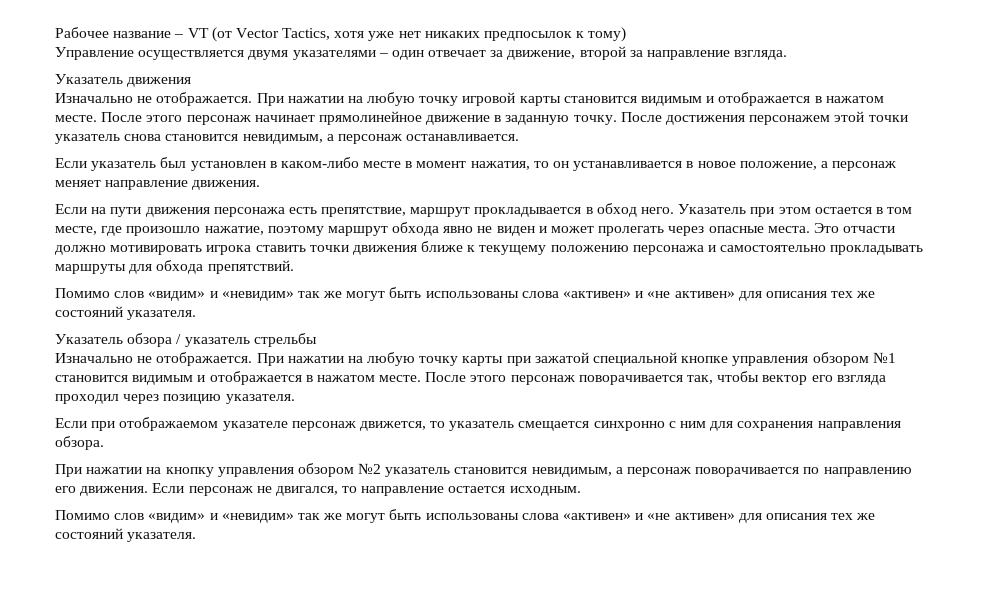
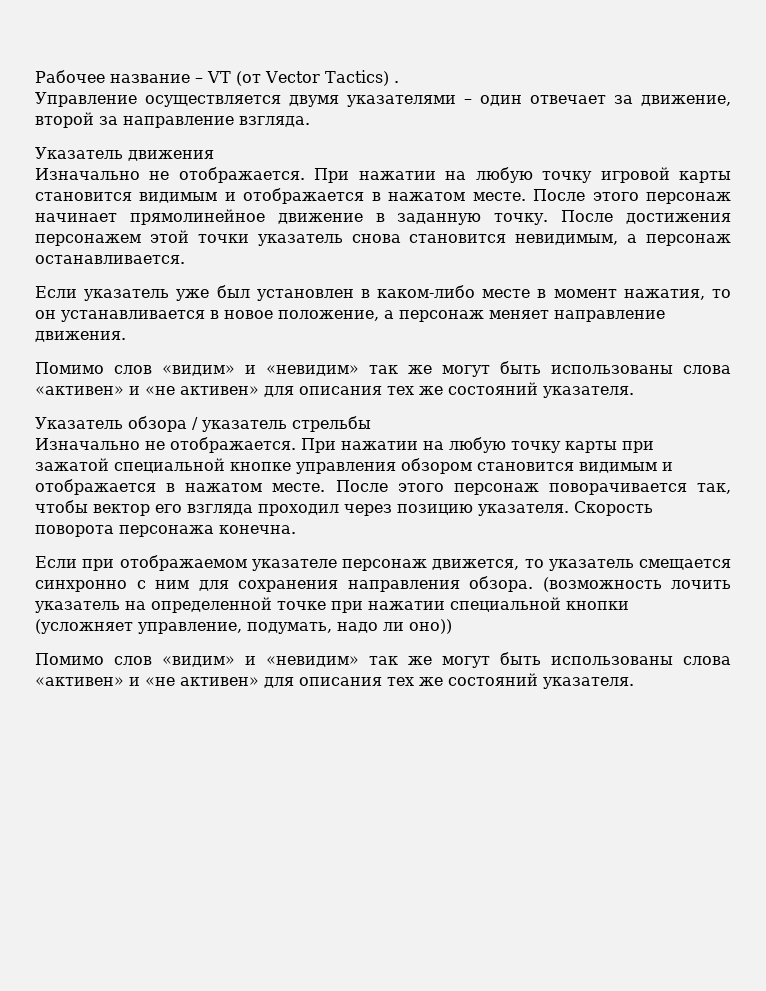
- Рабочее название – VT (от Vector Tactics, хотя уже нет никаких предпосылок к тому)
+ Рабочее название – VT (от Vector Tactics) .
- Если указатель был установлен в каком-либо месте в момент нажатия, то он устанавливается в новое положение, а персонаж меняет направление движения.
+ Если указатель уже был установлен в каком-либо месте в момент нажатия, то он устанавливается в новое положение, а персонаж меняет направление движения.
- Если на пути движения персонажа есть препятствие, маршрут прокладывается в обход него. Указатель при этом остается в том месте, где произошло нажатие, поэтому маршрут обхода явно не виден и может пролегать через опасные места. Это отчасти должно мотивировать игрока ставить точки движения ближе к текущему положению персонажа и самостоятельно прокладывать маршруты для обхода препятствий.
- При нажатии на любую точку карты при зажатой специальной кнопке управления обзором №1 становится видимым и отображается в нажатом месте.
+ При нажатии на любую точку карты при зажатой специальной кнопке управления обзором становится видимым и отображается в нажатом месте.
+ Скорость поворота персонажа конечна.
- Если при отображаемом указателе персонаж движется, то указатель смещается синхронно с ним для сохранения направления обзора.
- При нажатии на кнопку управления обзором №2 указатель становится невидимым, а персонаж поворачивается по направлению его движения. Если персонаж не двигался, то направление остается исходным.
+ Если при отображаемом указателе персонаж движется, то указатель смещается синхронно с ним для сохранения направления обзора. (возможность лочить указатель на определенной точке при нажатии специальной кнопки (усложняет управление, подумать, надо ли оно))

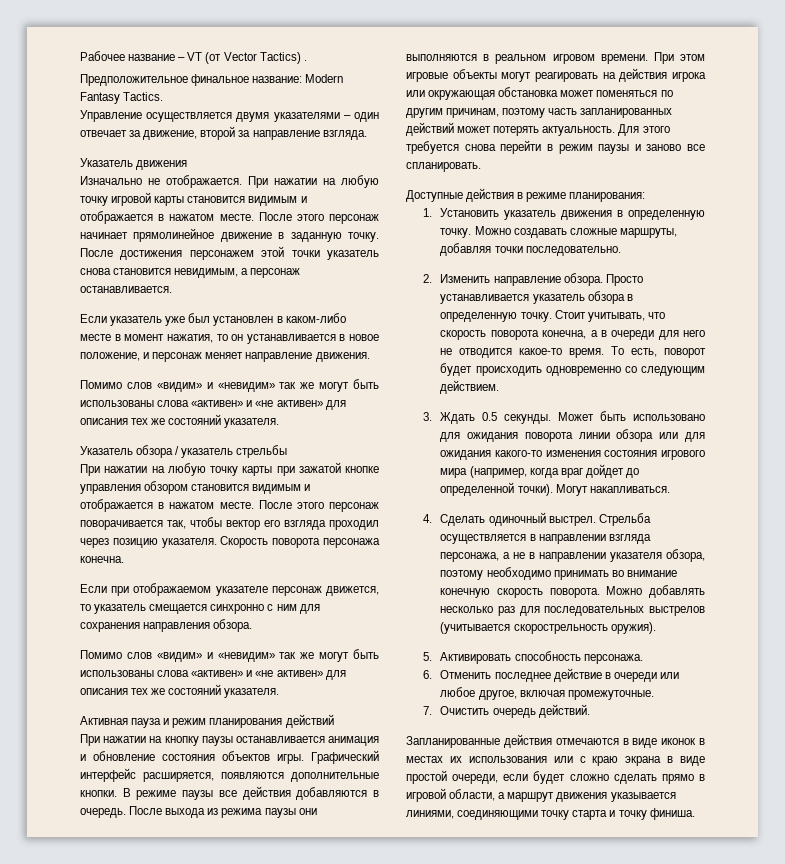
+ Предположительное финальное название: Modern Fantasy Tactics.
- Если указатель уже был установлен в каком-либо месте в момент нажатия, то он устанавливается в новое положение, а персонаж меняет направление движения.
+ Если указатель уже был установлен в каком-либо месте в момент нажатия, то он устанавливается в новое положение, и персонаж меняет направление движения.
  Указатель обзора / указатель стрельбы
- Изначально не отображается. При нажатии на любую точку карты при зажатой специальной кнопке управления обзором становится видимым и отображается в нажатом месте.
+ При нажатии на любую точку карты при зажатой кнопке управления обзором становится видимым и отображается в нажатом месте.
- (возможность лочить указатель на определенной точке при нажатии специальной кнопки (усложняет управление, подумать, надо ли оно))
+ Активная пауза и режим планирования действий
+ При нажатии на кнопку паузы останавливается анимация и обновление состояния объектов игры. Графический интерфейс расширяется, появляются дополнительные кнопки. В режиме паузы все действия добавляются в очередь. После выхода из режима паузы они выполняются в реальном игровом времени. При этом игровые объекты могут реагировать на действия игрока или окружающая обстановка может поменяться по другим причинам, поэтому часть запланированных действий может потерять актуальность. Для этого требуется снова перейти в режим паузы и заново все спланировать.
+ Доступные действия в режиме планирования:
+ 1. Установить указатель движения в определенную точку. Можно создавать сложные маршруты, добавляя точки последовательно.
+ 2. Изменить направление обзора. Просто устанавливается указатель обзора в определенную точку. Стоит учитывать, что скорость поворота конечна, а в очереди для него не отводится какое-то время. То есть, поворот будет происходить одновременно со следующим действием.
+ 3. Ждать 0.5 секунды. Может быть использовано для ожидания поворота линии обзора или для ожидания какого-то изменения состояния игрового мира (например, когда враг дойдет до определенной точки). Могут накапливаться.
+ 4. Сделать одиночный выстрел. Стрельба осуществляется в направлении взгляда персонажа, а не в направлении указателя обзора, поэтому необходимо принимать во внимание конечную скорость поворота. Можно добавлять несколько раз для последовательных выстрелов (учитывается скорострельность оружия).
+ 5. Активировать способность персонажа.
+ 6. Отменить последнее действие в очереди или любое другое, включая промежуточные.
+ 7. Очистить очередь действий.
+ Запланированные действия отмечаются в виде иконок в местах их использования или с краю экрана в виде простой очереди, если будет сложно сделать прямо в игровой области, а маршрут движения указывается линиями, соединяющими точку старта и точку финиша.

